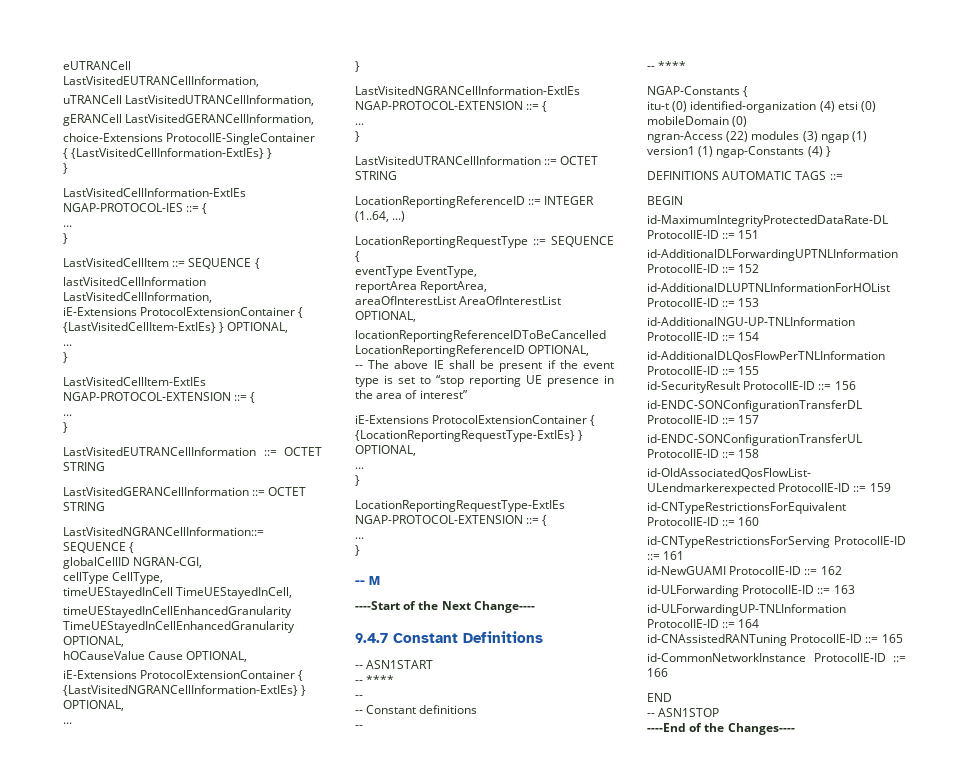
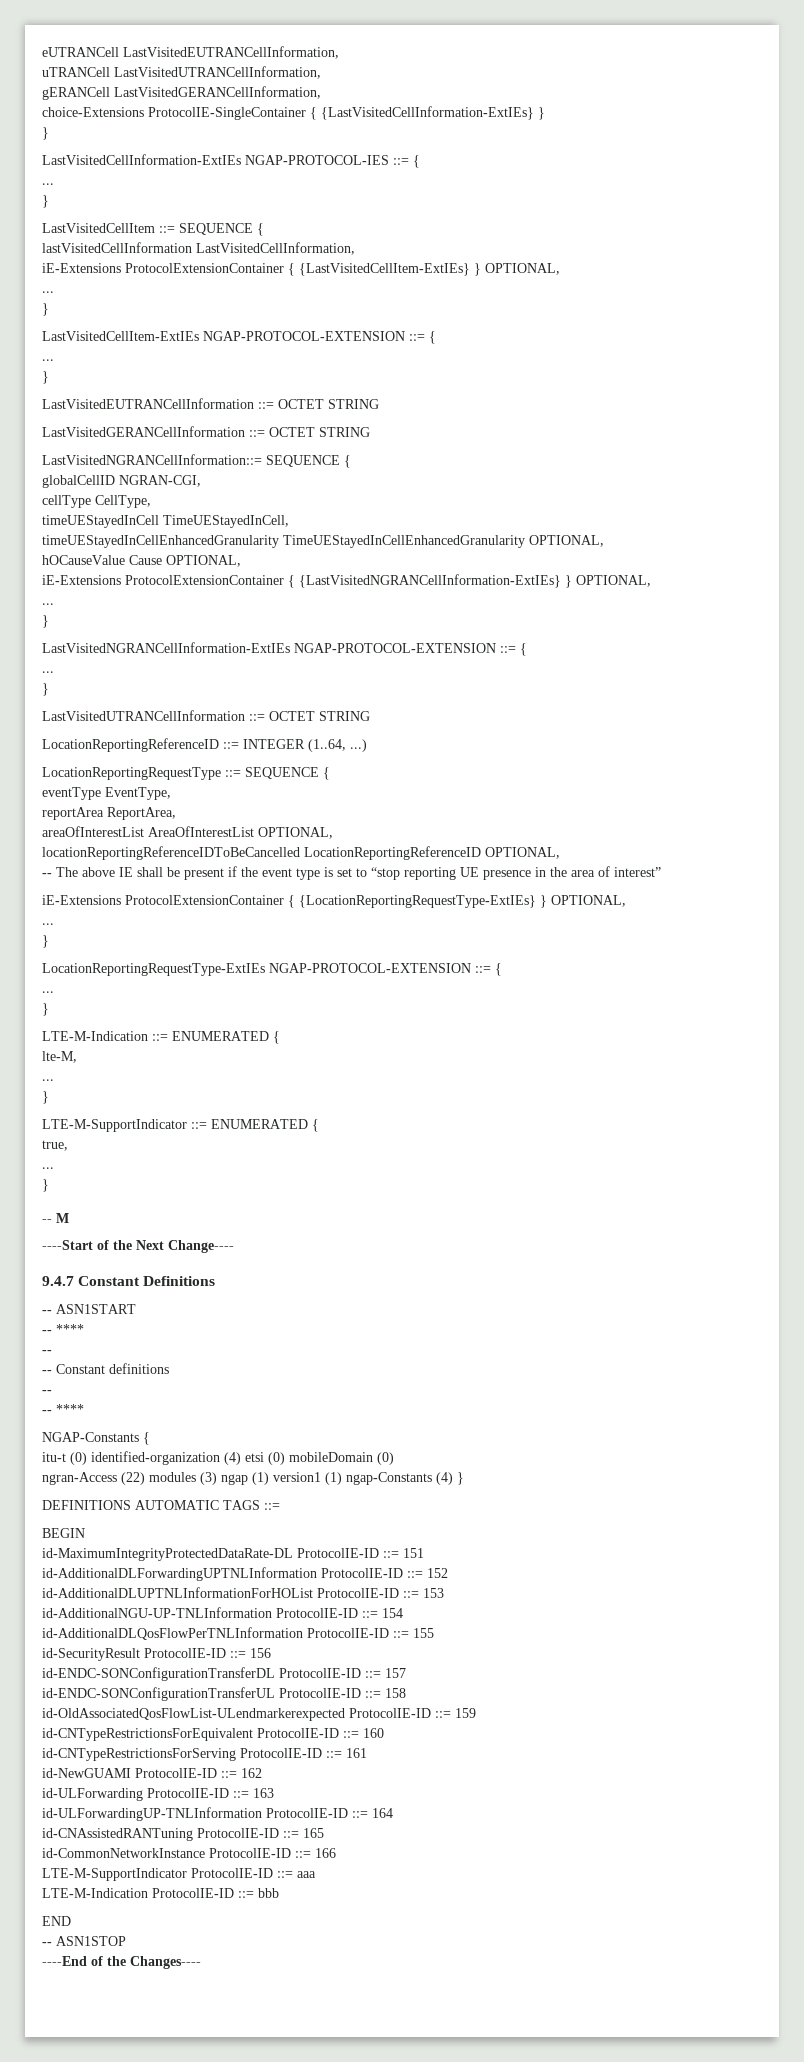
+ LTE-M-Indication ::= ENUMERATED {
+ lte-M,
+ ...
+ }
+ LTE-M-SupportIndicator ::= ENUMERATED {
+ true,
+ ...
+ }
+ LTE-M-SupportIndicator ProtocolIE-ID ::= aaa
+ LTE-M-Indication ProtocolIE-ID ::= bbb

